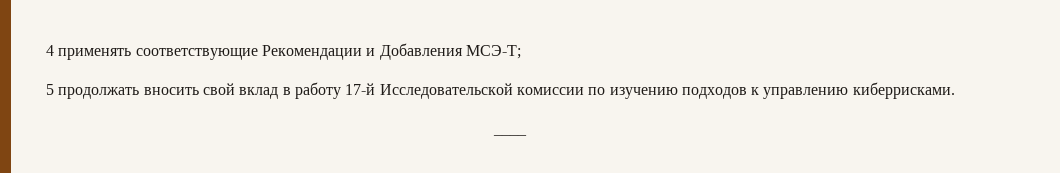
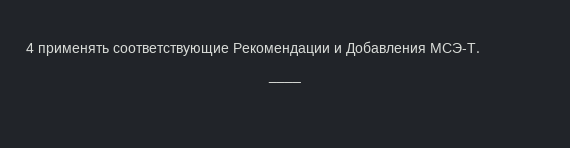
- 4 применять соответствующие Рекомендации и Добавления МСЭ-Т;
- 5 продолжать вносить свой вклад в работу 17-й Исследовательской комиссии по изучению подходов к управлению киберрисками.
+ 4 применять соответствующие Рекомендации и Добавления МСЭ-Т.

